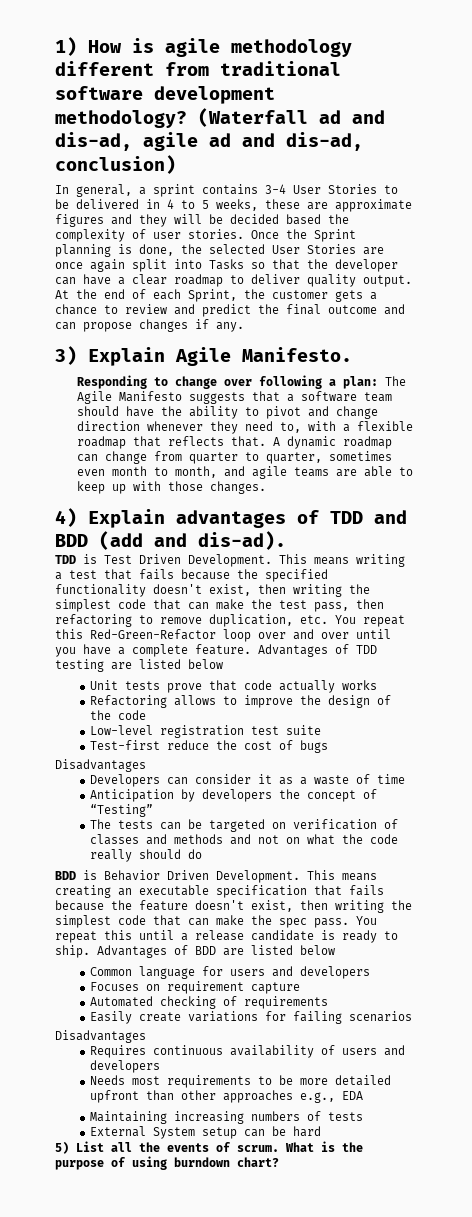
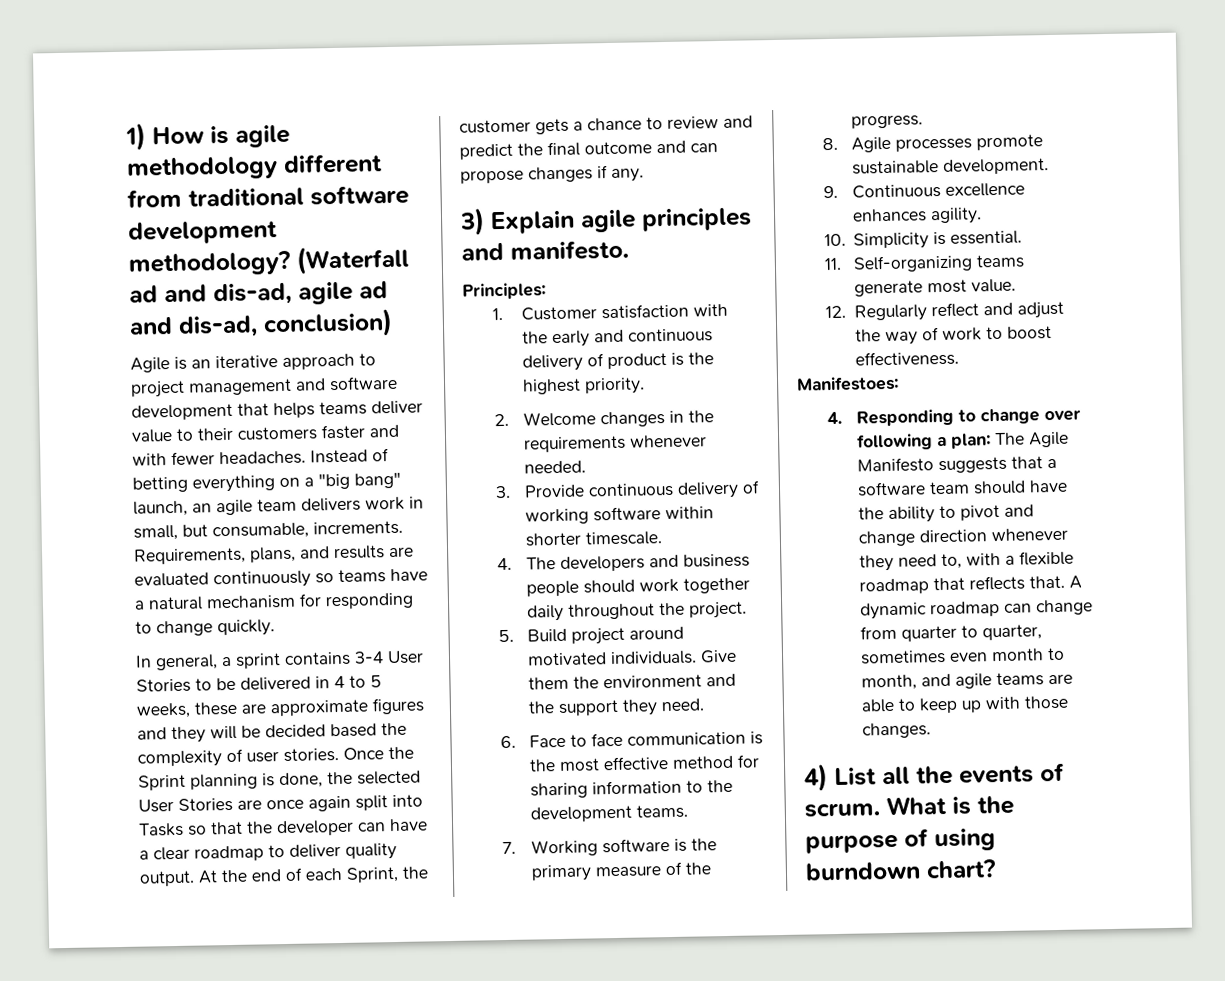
+ Agile is an iterative approach to project management and software development that helps teams deliver value to their customers faster and with fewer headaches. Instead of betting everything on a "big bang" launch, an agile team delivers work in small, but consumable, increments. Requirements, plans, and results are evaluated continuously so teams have a natural mechanism for responding to change quickly.
- 3) Explain Agile Manifesto.
- Responding to change over following a plan: The Agile Manifesto suggests that a software team should have the ability to pivot and change direction whenever they need to, with a flexible roadmap that reflects that.
+ 3) Explain agile principles and manifesto.
+ Principles:
+ 1. Customer satisfaction with the early and continuous delivery of product is the highest priority.
+ 2. Welcome changes in the requirements whenever needed.
+ 3. Provide continuous delivery of working software within shorter timescale.
+ 4. The developers and business people should work together daily throughout the project.
+ 5. Build project around motivated individuals. Give them the environment and the support they need.
+ 6. Face to face communication is the most effective method for sharing information to the development teams.
+ 7. Working software is the primary measure of the progress.
+ 8. Agile processes promote sustainable development.
+ 9. Continuous excellence enhances agility.
+ 10. Simplicity is essential.
+ 11. Self-organizing teams generate most value.
+ 12. Regularly reflect and adjust the way of work to boost effectiveness.
+ Manifestoes:
+ 4. Responding to change over following a plan: The Agile Manifesto suggests that a software team should have the ability to pivot and change direction whenever they need to, with a flexible roadmap that reflects that.
- 4) Explain advantages of TDD and BDD (add and dis-ad).
- TDD is Test Driven Development. This means writing a test that fails because the specified functionality doesn't exist, then writing the simplest code that can make the test pass, then refactoring to remove duplication, etc. You repeat this Red-Green-Refactor loop over and over until you have a complete feature. Advantages of TDD testing are listed below
- Unit tests prove that code actually works
- Refactoring allows to improve the design of the code
- Low-level registration test suite
- Test-first reduce the cost of bugs
- Disadvantages
- Developers can consider it as a waste of time
- Anticipation by developers the concept of “Testing”
- The tests can be targeted on verification of classes and methods and not on what the code really should do
- BDD is Behavior Driven Development. This means creating an executable specification that fails because the feature doesn't exist, then writing the simplest code that can make the spec pass. You repeat this until a release candidate is ready to ship. Advantages of BDD are listed below
- Common language for users and developers
- Focuses on requirement capture
- Automated checking of requirements
- Easily create variations for failing scenarios
- Disadvantages
- Requires continuous availability of users and developers
- Needs most requirements to be more detailed upfront than other approaches e.g., EDA
- Maintaining increasing numbers of tests
- External System setup can be hard
- 5) List all the events of scrum.
+ 4) List all the events of scrum.

